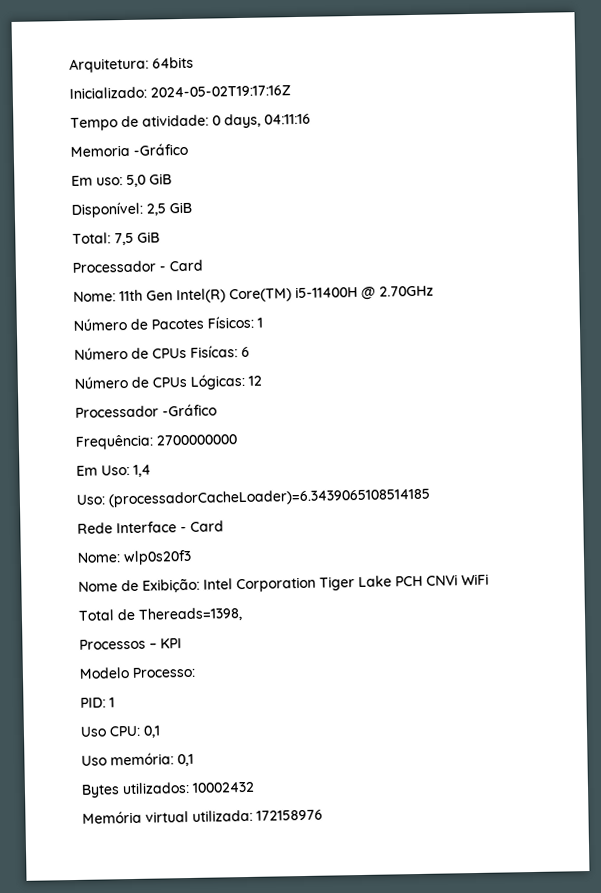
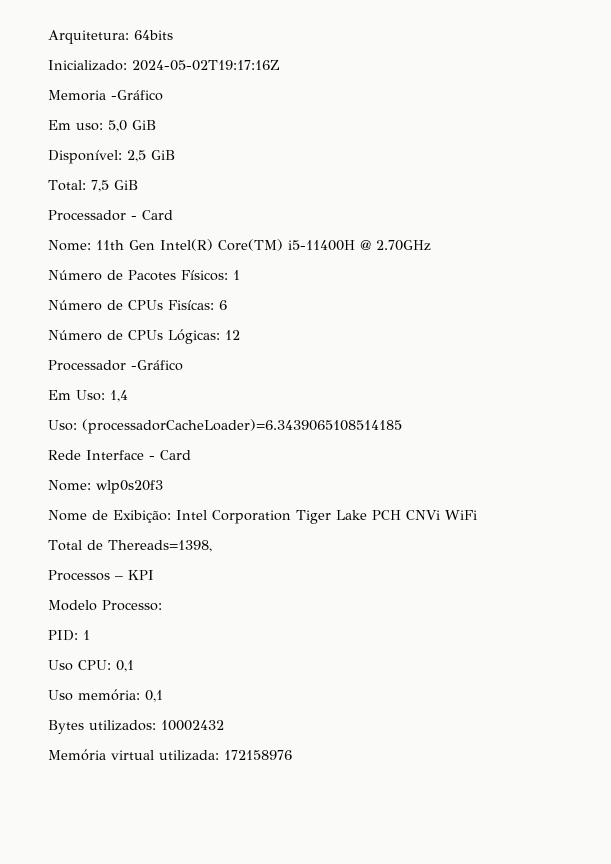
- Tempo de atividade: 0 days, 04:11:16
- Frequência: 2700000000

